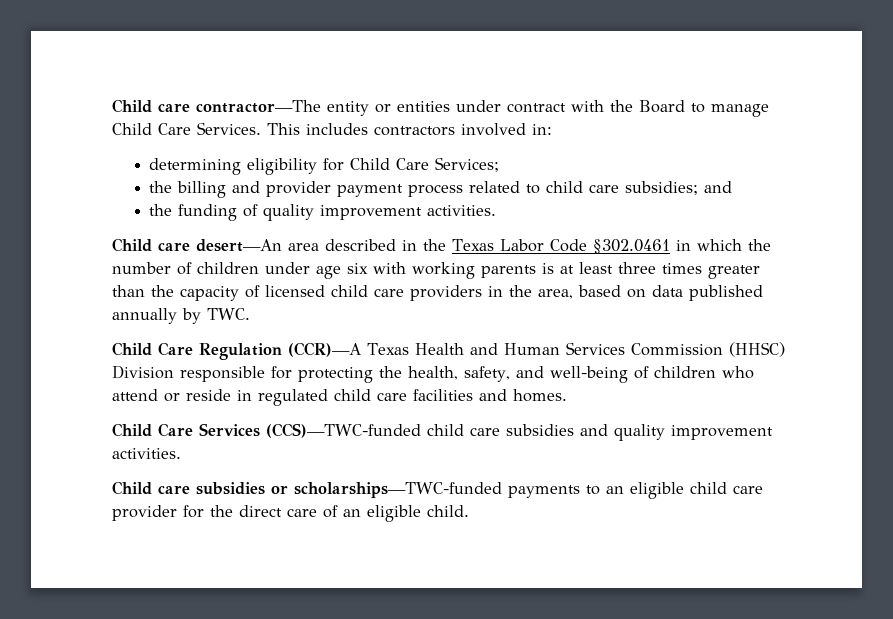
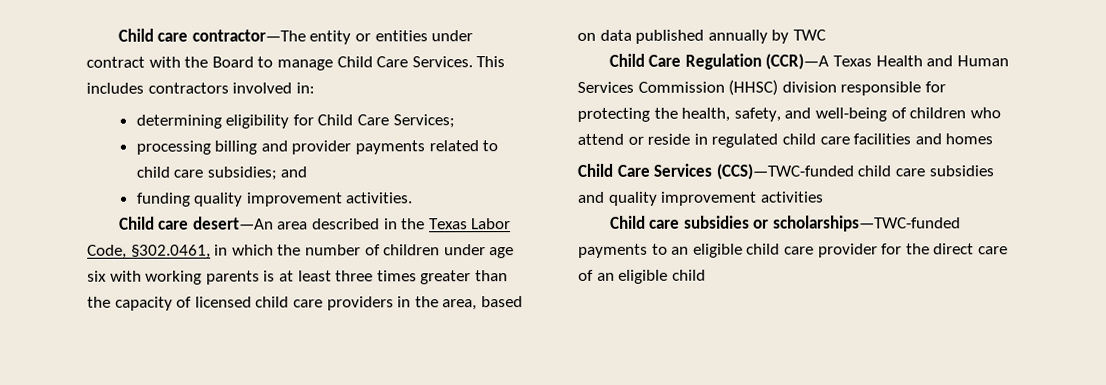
- the billing and provider payment process related to child care subsidies; and
+ processing billing and provider payments related to child care subsidies; and
- the funding of quality improvement activities.
+ funding quality improvement activities.
- Child care desert—An area described in the Texas Labor Code §302.0461 in which the number of children under age six with working parents is at least three times greater than the capacity of licensed child care providers in the area, based on data published annually by TWC.
+ Child care desert—An area described in the Texas Labor Code, §302.0461, in which the number of children under age six with working parents is at least three times greater than the capacity of licensed child care providers in the area, based on data published annually by TWC
- Child Care Regulation (CCR)—A Texas Health and Human Services Commission (HHSC) Division responsible for protecting the health, safety, and well-being of children who attend or reside in regulated child care facilities and homes.
+ Child Care Regulation (CCR)—A Texas Health and Human Services Commission (HHSC) division responsible for protecting the health, safety, and well-being of children who attend or reside in regulated child care facilities and homes
- Child Care Services (CCS)—TWC-funded child care subsidies and quality improvement activities.
+ Child Care Services (CCS)—TWC-funded child care subsidies and quality improvement activities
- Child care subsidies or scholarships—TWC-funded payments to an eligible child care provider for the direct care of an eligible child.
+ Child care subsidies or scholarships—TWC-funded payments to an eligible child care provider for the direct care of an eligible child

